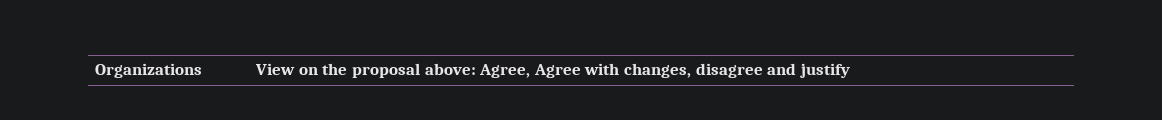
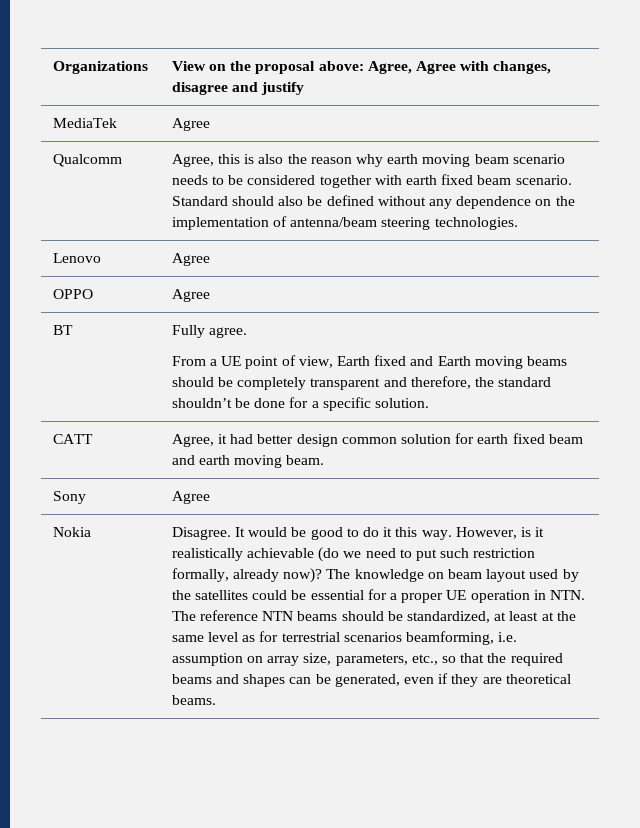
+ MediaTek | Agree
+ Qualcomm | Agree, this is also the reason why earth moving beam scenario needs to be considered together with earth fixed beam scenario. Standard should also be defined without any dependence on the implementation of antenna/beam steering technologies.
+ Lenovo | Agree
+ OPPO | Agree
+ BT | Fully agree.
+ From a UE point of view, Earth fixed and Earth moving beams should be completely transparent and therefore, the standard shouldn’t be done for a specific solution.
+ CATT | Agree, it had better design common solution for earth fixed beam and earth moving beam.
+ Sony | Agree
+ Nokia | Disagree. It would be good to do it this way. However, is it realistically achievable (do we need to put such restriction formally, already now)? The knowledge on beam layout used by the satellites could be essential for a proper UE operation in NTN. The reference NTN beams should be standardized, at least at the same level as for terrestrial scenarios beamforming, i.e. assumption on array size, parameters, etc., so that the required beams and shapes can be generated, even if they are theoretical beams.

